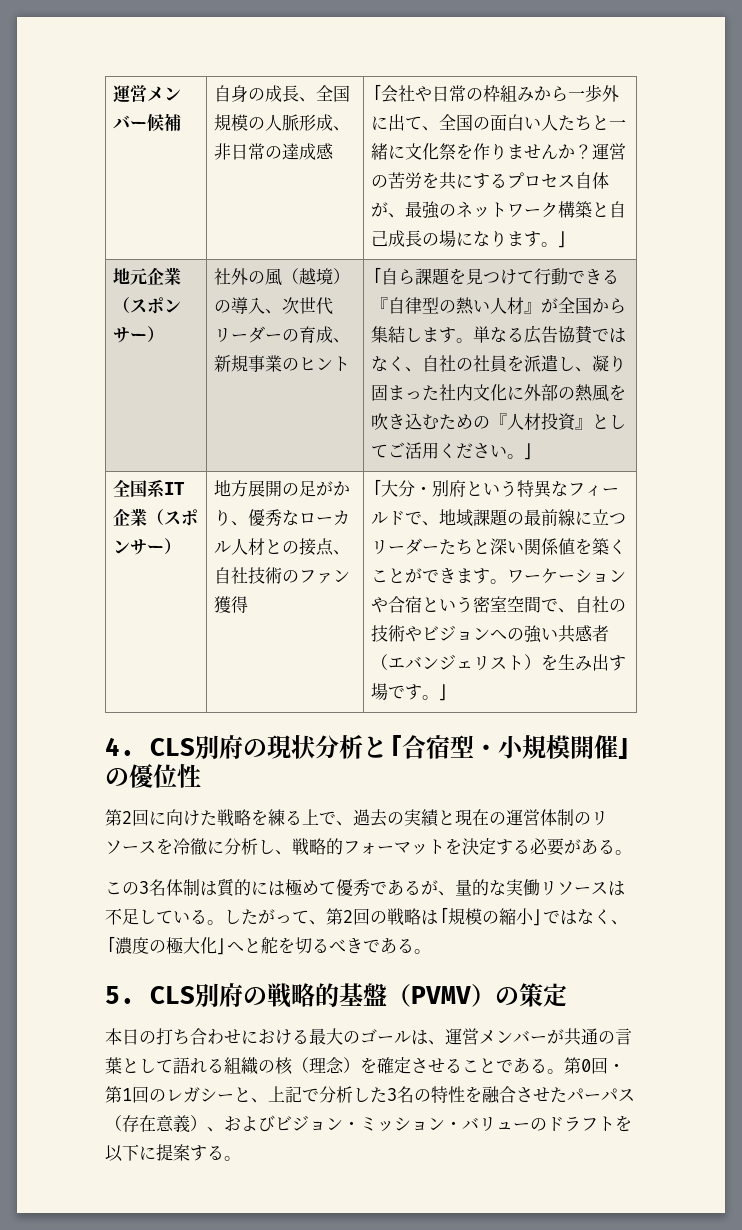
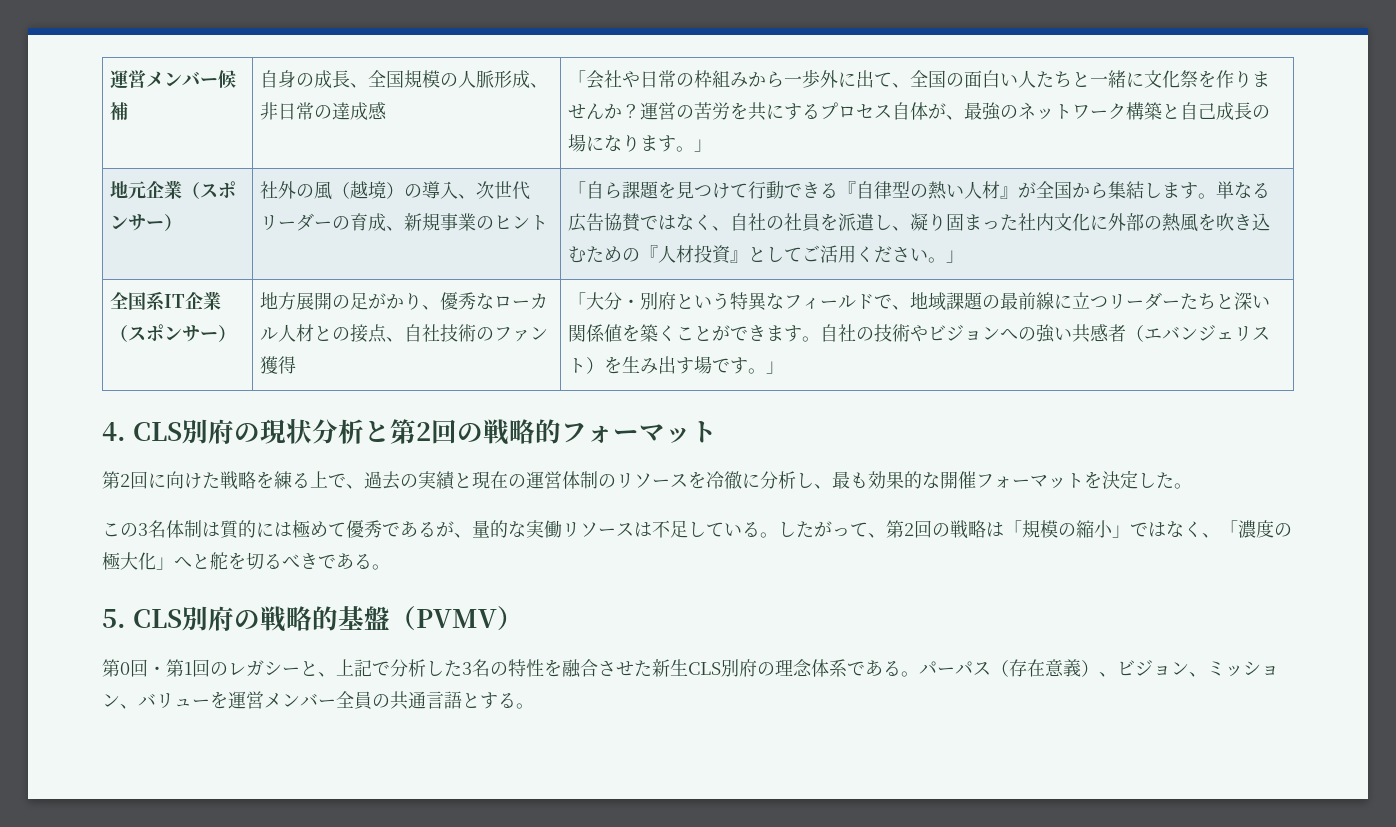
- ワーケーションや合宿という密室空間で、自社の技術やビジョンへの強い共感者（エバンジェリスト）を生み出す場です。」
+ 自社の技術やビジョンへの強い共感者（エバンジェリスト）を生み出す場です。」
- 4. CLS別府の現状分析と「合宿型・小規模開催」の優位性
+ 4. CLS別府の現状分析と第2回の戦略的フォーマット
- 第2回に向けた戦略を練る上で、過去の実績と現在の運営体制のリソースを冷徹に分析し、戦略的フォーマットを決定する必要がある。
+ 第2回に向けた戦略を練る上で、過去の実績と現在の運営体制のリソースを冷徹に分析し、最も効果的な開催フォーマットを決定した。
- 5. CLS別府の戦略的基盤（PVMV）の策定
- 本日の打ち合わせにおける最大のゴールは、運営メンバーが共通の言葉として語れる組織の核（理念）を確定させることである。第0回・第1回のレガシーと、上記で分析した3名の特性を融合させたパーパス（存在意義）、およびビジョン・ミッション・バリューのドラフトを以下に提案する。
+ 5. CLS別府の戦略的基盤（PVMV）
+ 第0回・第1回のレガシーと、上記で分析した3名の特性を融合させた新生CLS別府の理念体系である。パーパス（存在意義）、ビジョン、ミッション、バリューを運営メンバー全員の共通言語とする。

